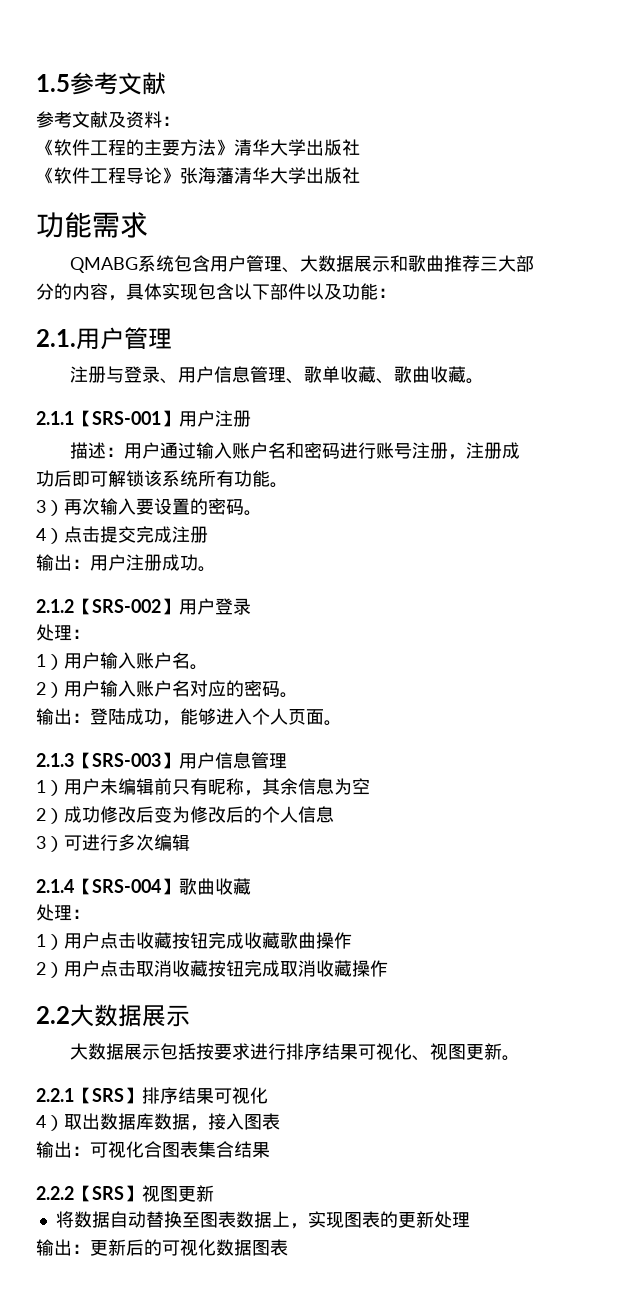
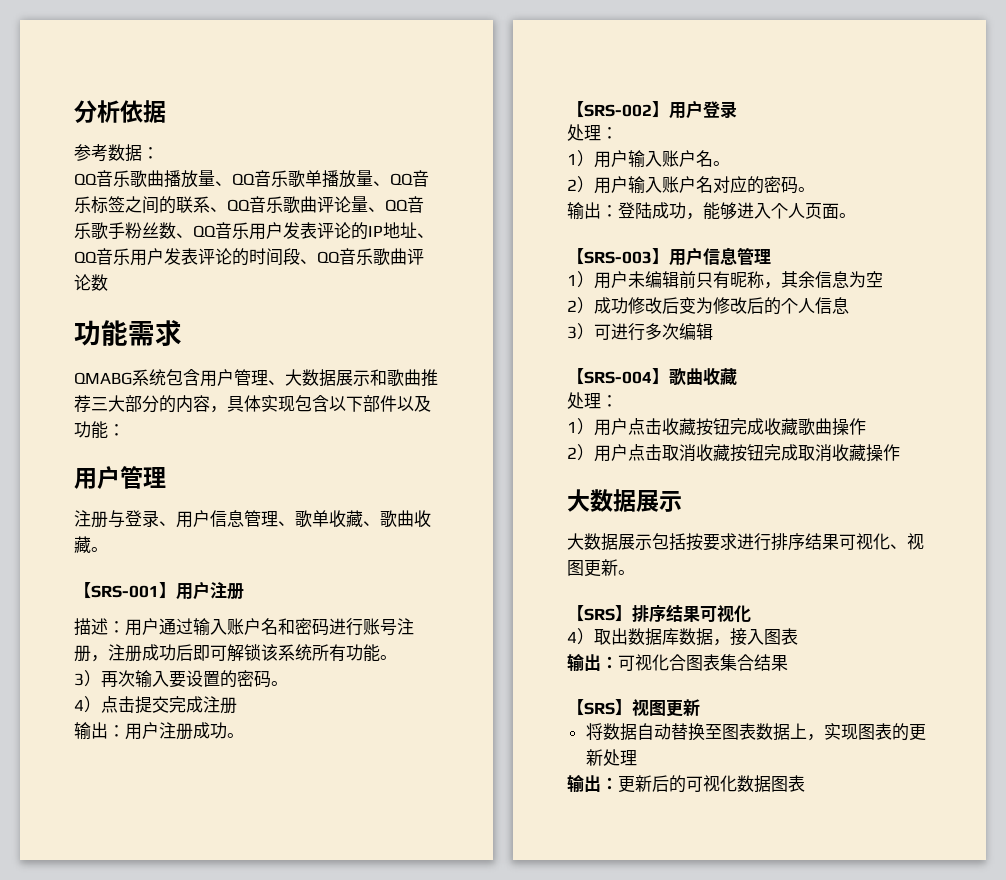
- 1.5参考文献
- 参考文献及资料：
- 《软件工程的主要方法》清华大学出版社
- 《软件工程导论》张海藩清华大学出版社
+ 分析依据
+ 参考数据：
+ QQ音乐歌曲播放量、QQ音乐歌单播放量、QQ音乐标签之间的联系、QQ音乐歌曲评论量、QQ音乐歌手粉丝数、QQ音乐用户发表评论的IP地址、QQ音乐用户发表评论的时间段、QQ音乐歌曲评论数
  QMABG系统包含用户管理、大数据展示和歌曲推荐三大部分的内容，具体实现包含以下部件以及功能：
- 2.1.用户管理
+ 用户管理
- 2.1.1【SRS-001】用户注册
+ 【SRS-001】用户注册
- 2.1.2【SRS-002】用户登录
+ 【SRS-002】用户登录
- 2.1.3【SRS-003】用户信息管理
+ 【SRS-003】用户信息管理
- 2.1.4【SRS-004】歌曲收藏
+ 【SRS-004】歌曲收藏
  2）用户点击取消收藏按钮完成取消收藏操作
- 2.2大数据展示
+ 大数据展示
- 2.2.1【SRS】排序结果可视化
+ 【SRS】排序结果可视化
- 2.2.2【SRS】视图更新
+ 【SRS】视图更新

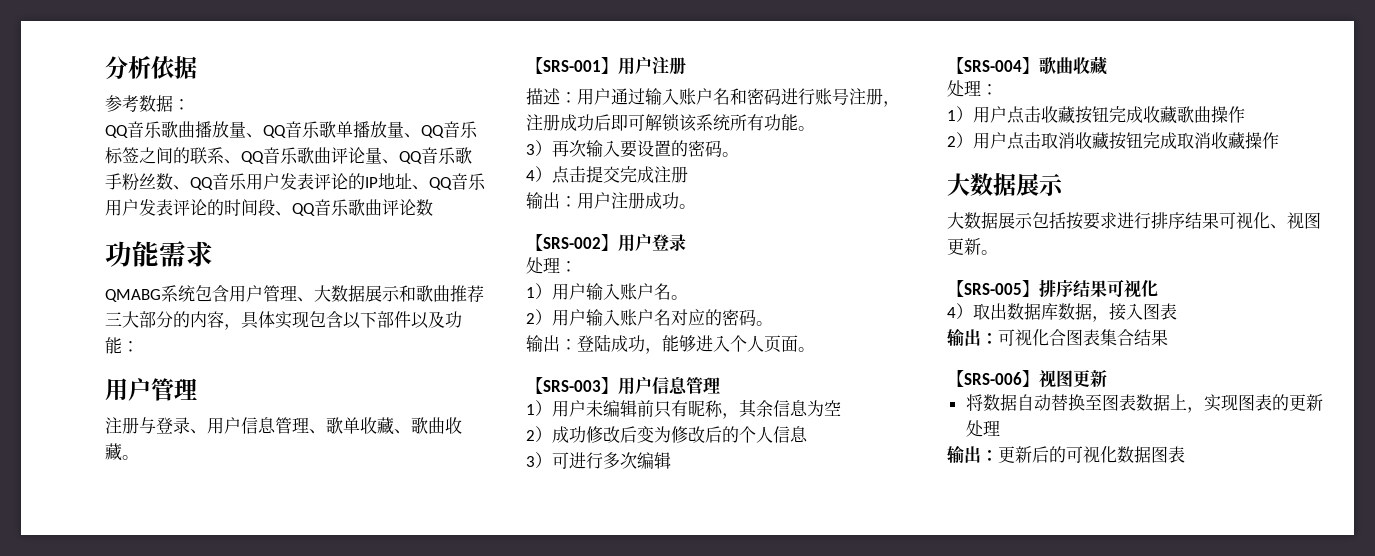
- 【SRS】排序结果可视化
+ 【SRS-005】排序结果可视化
- 【SRS】视图更新
+ 【SRS-006】视图更新

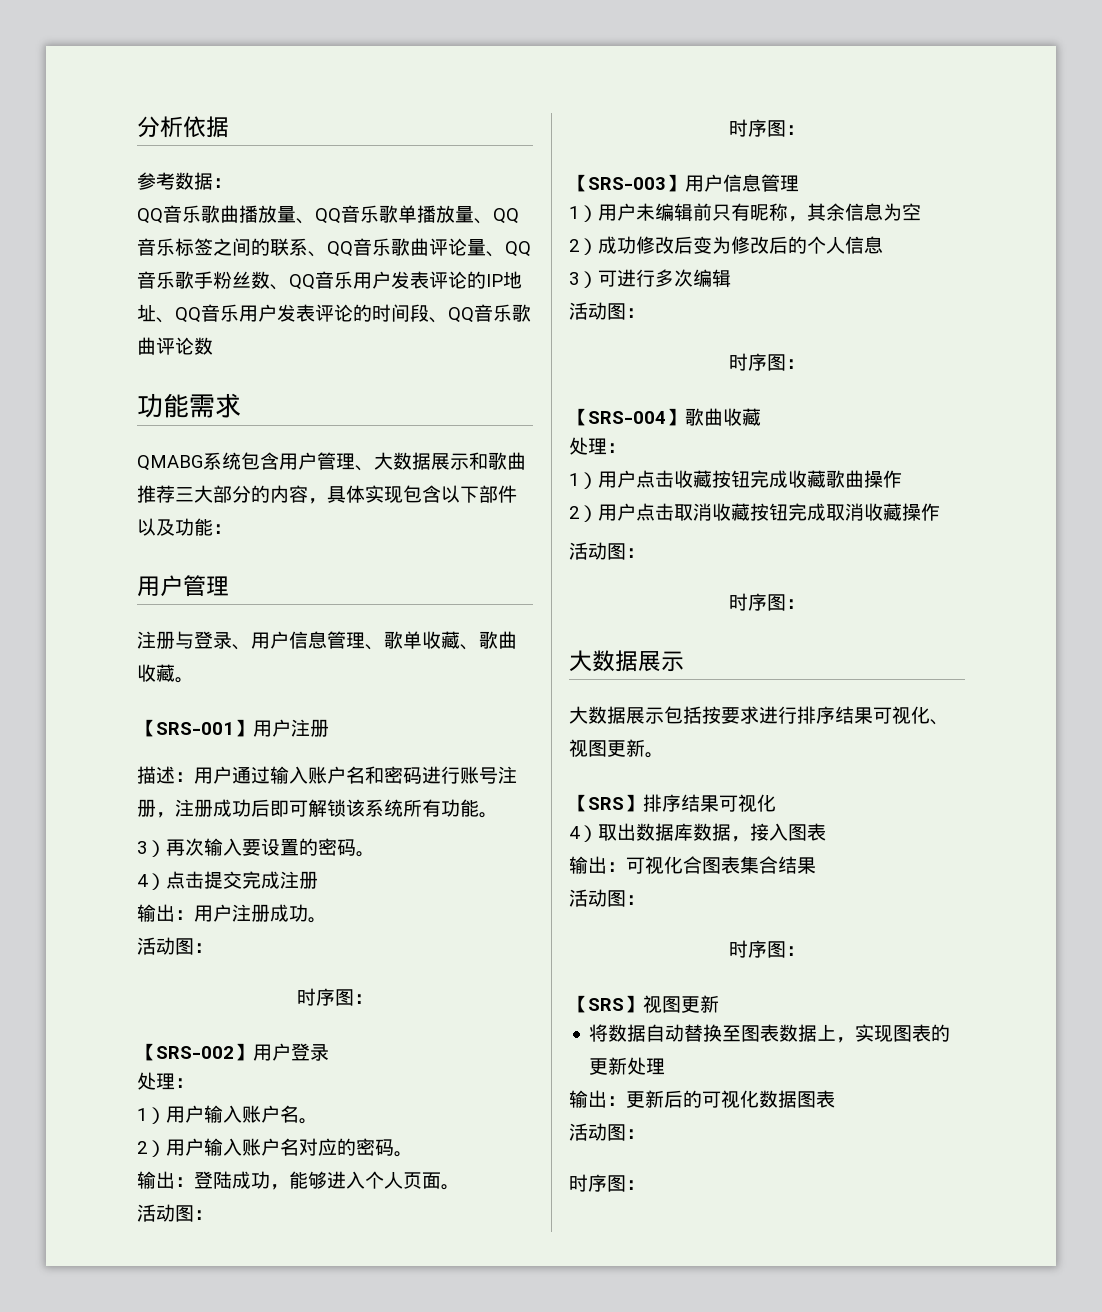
  输出：用户注册成功。
+ 活动图：
+ 时序图：
  输出：登陆成功，能够进入个人页面。
+ 活动图：
+ 时序图：
  3）可进行多次编辑
+ 活动图：
+ 时序图：
  2）用户点击取消收藏按钮完成取消收藏操作
+ 活动图：
+ 时序图：
- 【SRS-005】排序结果可视化
+ 【SRS】排序结果可视化
  输出：可视化合图表集合结果
- 【SRS-006】视图更新
+ 活动图：
+ 时序图：
+ 【SRS】视图更新
  输出：更新后的可视化数据图表
+ 活动图：
+ 时序图：

